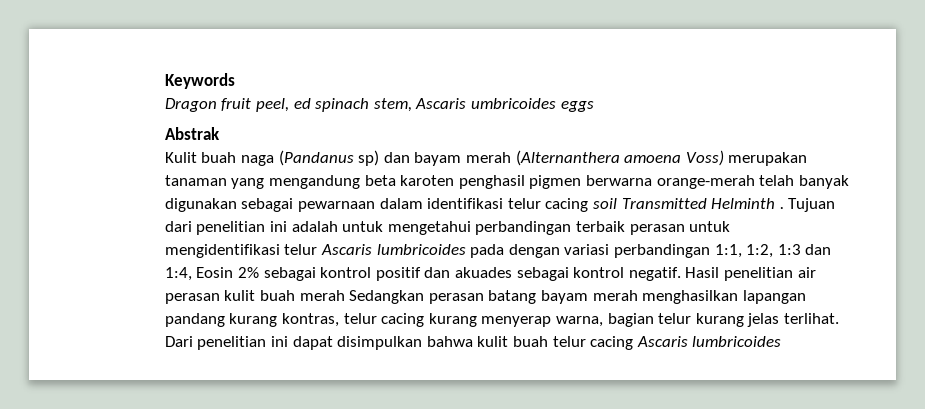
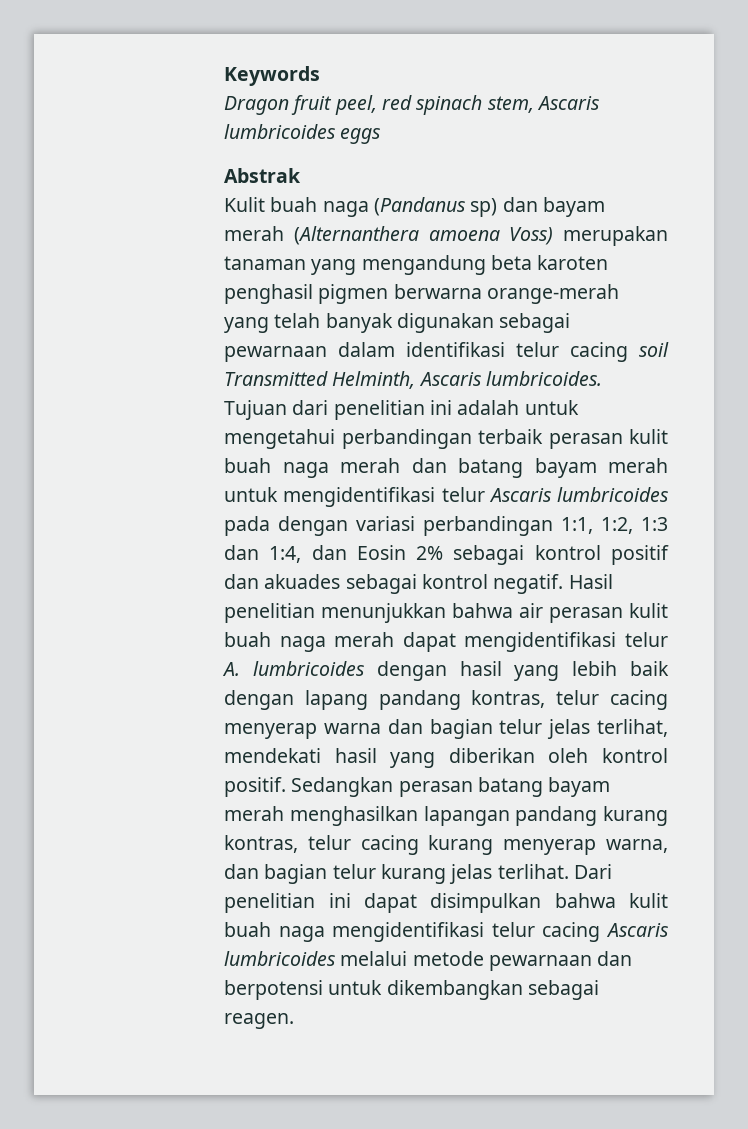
- Dragon fruit peel, ed spinach stem, Ascaris umbricoides eggs
+ Dragon fruit peel, red spinach stem, Ascaris lumbricoides eggs
- Kulit buah naga (Pandanus sp) dan bayam merah (Alternanthera amoena Voss) merupakan tanaman yang mengandung beta karoten penghasil pigmen berwarna orange-merah telah banyak digunakan sebagai pewarnaan dalam identifikasi telur cacing soil Transmitted Helminth .
+ Kulit buah naga (Pandanus sp) dan bayam merah (Alternanthera amoena Voss) merupakan tanaman yang mengandung beta karoten penghasil pigmen berwarna orange-merah yang telah banyak digunakan sebagai pewarnaan dalam identifikasi telur cacing soil Transmitted Helminth, Ascaris lumbricoides.
- Tujuan dari penelitian ini adalah untuk mengetahui perbandingan terbaik perasan untuk mengidentifikasi telur Ascaris lumbricoides pada dengan variasi perbandingan 1:1, 1:2, 1:3 dan 1:4, Eosin 2% sebagai kontrol positif dan akuades sebagai kontrol negatif.
+ Tujuan dari penelitian ini adalah untuk mengetahui perbandingan terbaik perasan kulit buah naga merah dan batang bayam merah untuk mengidentifikasi telur Ascaris lumbricoides pada dengan variasi perbandingan 1:1, 1:2, 1:3 dan 1:4, dan Eosin 2% sebagai kontrol positif dan akuades sebagai kontrol negatif.
- Hasil penelitian air perasan kulit buah merah Sedangkan perasan batang bayam merah menghasilkan lapangan pandang kurang kontras, telur cacing kurang menyerap warna, bagian telur kurang jelas terlihat.
+ Hasil penelitian menunjukkan bahwa air perasan kulit buah naga merah dapat mengidentifikasi telur A. lumbricoides dengan hasil yang lebih baik dengan lapang pandang kontras, telur cacing menyerap warna dan bagian telur jelas terlihat, mendekati hasil yang diberikan oleh kontrol positif. Sedangkan perasan batang bayam merah menghasilkan lapangan pandang kurang kontras, telur cacing kurang menyerap warna, dan bagian telur kurang jelas terlihat.
- Dari penelitian ini dapat disimpulkan bahwa kulit buah telur cacing Ascaris lumbricoides
+ Dari penelitian ini dapat disimpulkan bahwa kulit buah naga mengidentifikasi telur cacing Ascaris lumbricoides melalui metode pewarnaan dan berpotensi untuk dikembangkan sebagai reagen.

